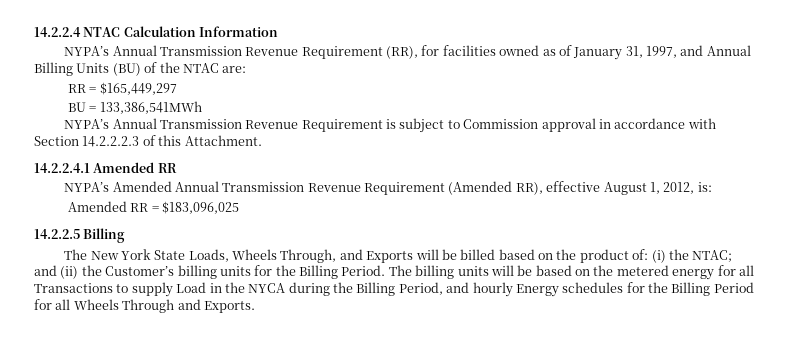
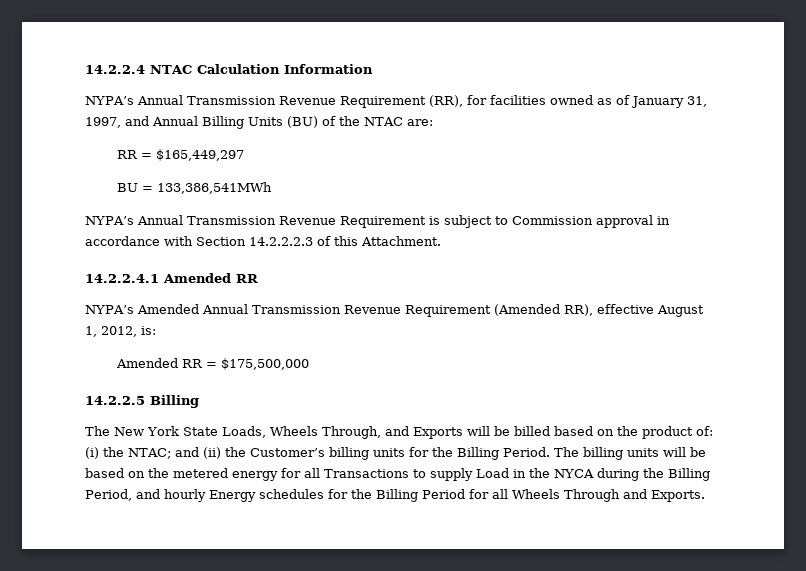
- Amended RR = $183,096,025
+ Amended RR = $175,500,000

